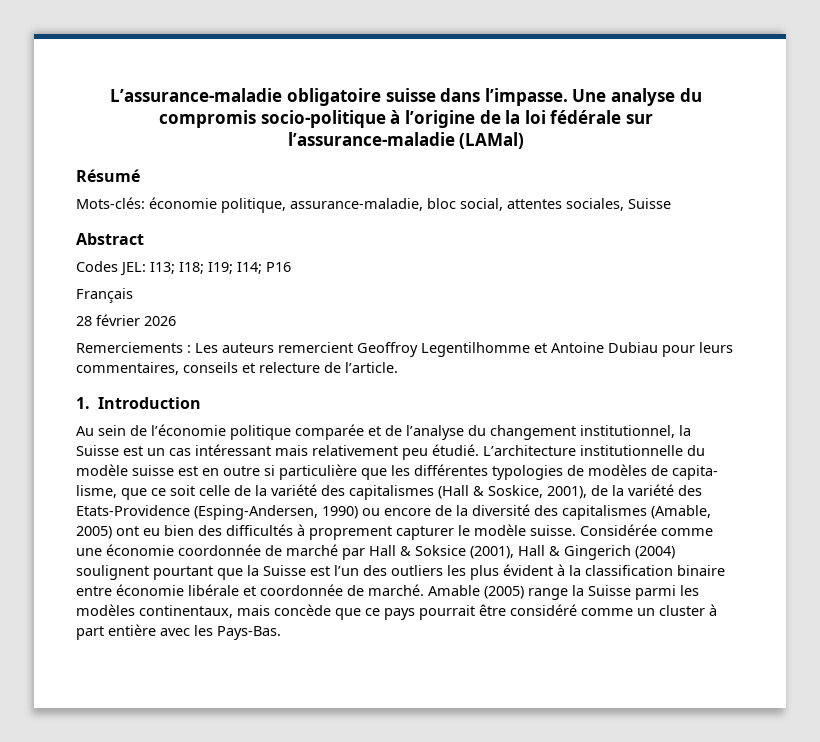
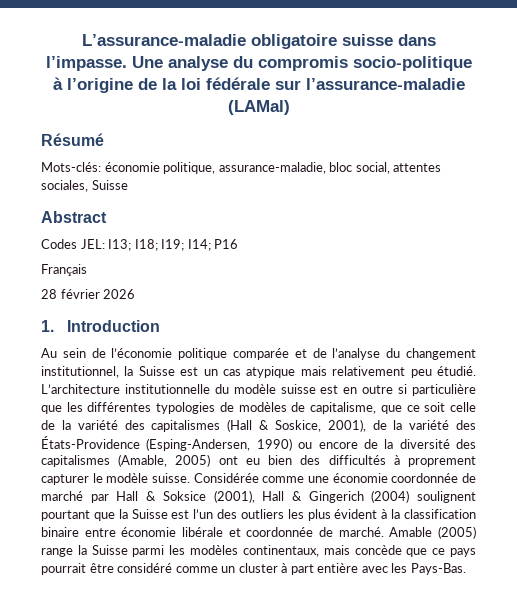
- Remerciements : Les auteurs remercient Geoffroy Legentilhomme et Antoine Dubiau pour leurs commentaires, conseils et relecture de l’article.
- Au sein de l’économie politique comparée et de l’analyse du changement institutionnel, la Suisse est un cas intéressant mais relativement peu étudié.
+ Au sein de l’économie politique comparée et de l’analyse du changement institutionnel, la Suisse est un cas atypique mais relativement peu étudié.
- L’architecture institutionnelle du modèle suisse est en outre si particulière que les différentes typologies de modèles de capita- lisme, que ce soit celle de la variété des capitalismes (Hall & Soskice, 2001), de la variété des Etats-Providence (Esping-Andersen, 1990) ou encore de la diversité des capitalismes (Amable, 2005) ont eu bien des difficultés à proprement capturer le modèle suisse.
+ L’architecture institutionnelle du modèle suisse est en outre si particulière que les différentes typologies de modèles de capitalisme, que ce soit celle de la variété des capitalismes (Hall & Soskice, 2001), de la variété des États-Providence (Esping-Andersen, 1990) ou encore de la diversité des capitalismes (Amable, 2005) ont eu bien des difficultés à proprement capturer le modèle suisse.

